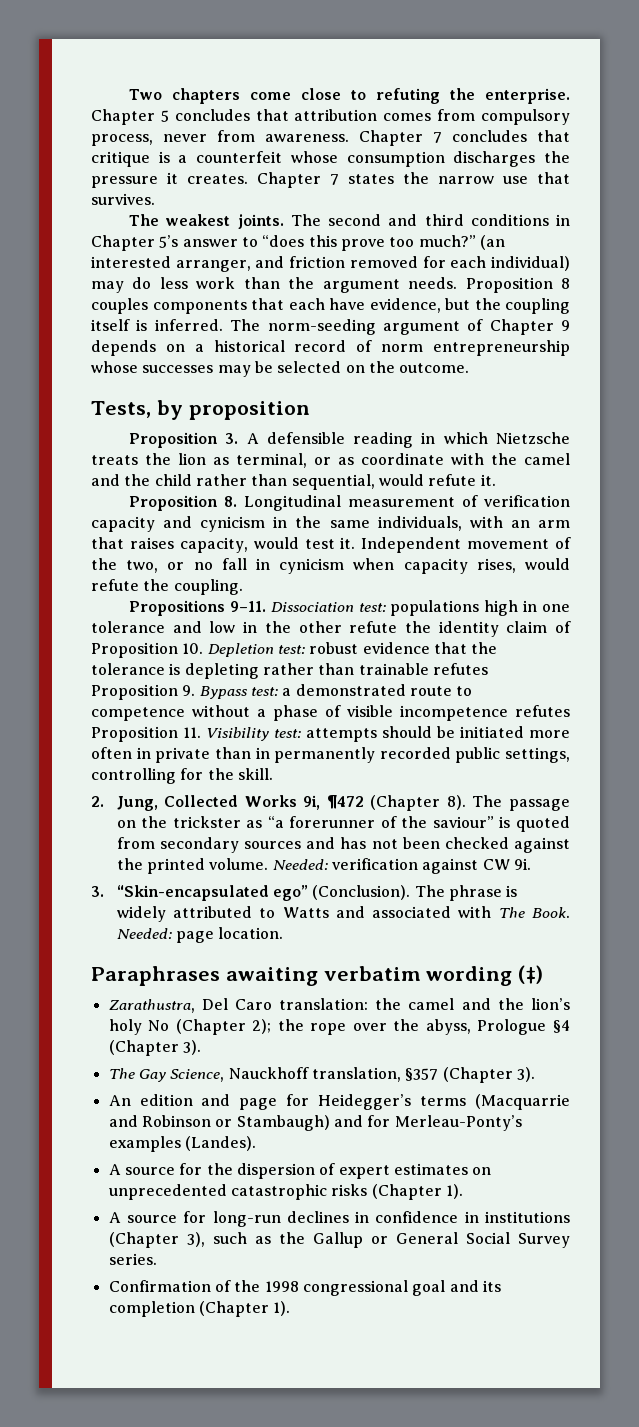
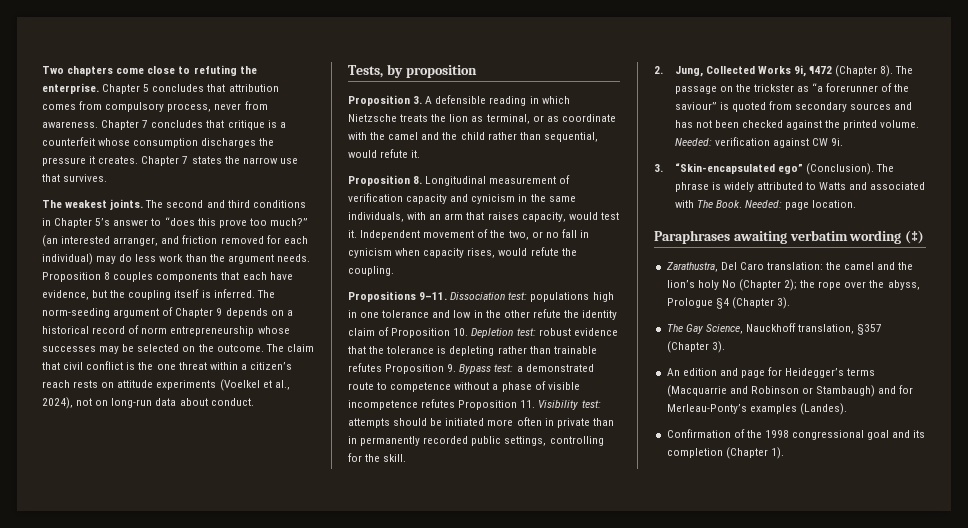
+ The claim that civil conflict is the one threat within a citizen’s reach rests on attitude experiments (Voelkel et al., 2024), not on long-run data about conduct.
- A source for the dispersion of expert estimates on unprecedented catastrophic risks (Chapter 1).
- A source for long-run declines in confidence in institutions (Chapter 3), such as the Gallup or General Social Survey series.

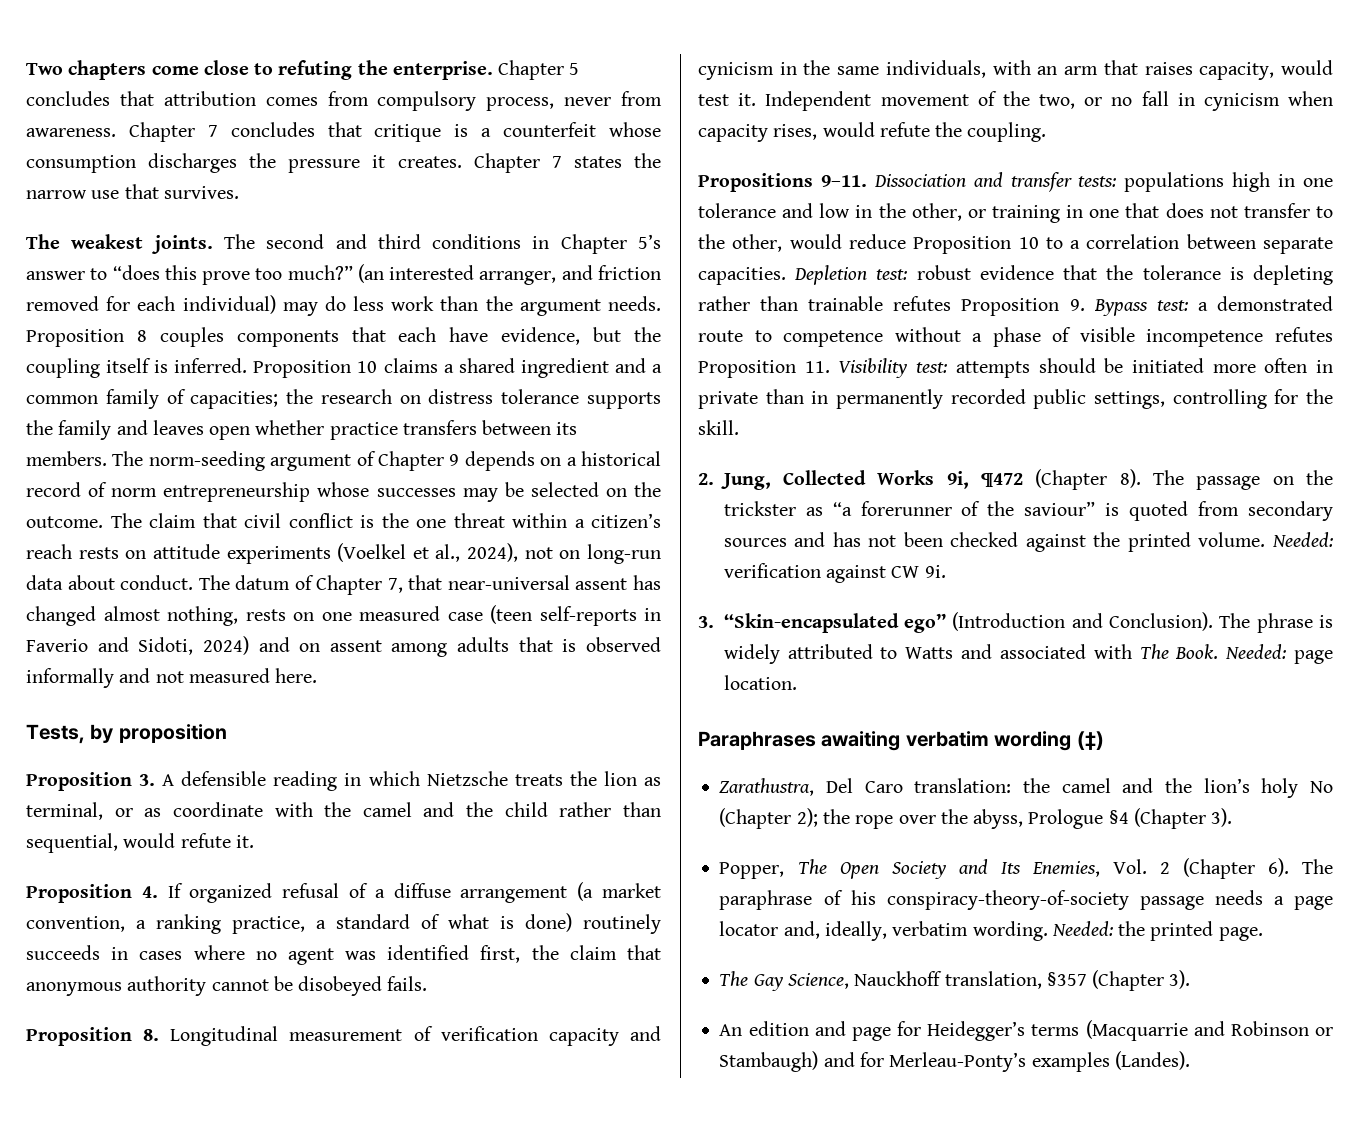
+ Proposition 10 claims a shared ingredient and a common family of capacities; the research on distress tolerance supports the family and leaves open whether practice transfers between its members.
+ The datum of Chapter 7, that near-universal assent has changed almost nothing, rests on one measured case (teen self-reports in Faverio and Sidoti, 2024) and on assent among adults that is observed informally and not measured here.
+ Proposition 4. If organized refusal of a diffuse arrangement (a market convention, a ranking practice, a standard of what is done) routinely succeeds in cases where no agent was identified first, the claim that anonymous authority cannot be disobeyed fails.
- Dissociation test:
+ Dissociation and transfer tests:
- populations high in one tolerance and low in the other refute the identity claim of Proposition 10. Depletion test:
+ populations high in one tolerance and low in the other, or training in one that does not transfer to the other, would reduce Proposition 10 to a correlation between separate capacities. Depletion test:
- 3. “Skin-encapsulated ego” (Conclusion).
+ 3. “Skin-encapsulated ego” (Introduction and Conclusion).
+ Popper, The Open Society and Its Enemies, Vol. 2 (Chapter 6). The paraphrase of his conspiracy-theory-of-society passage needs a page locator and, ideally, verbatim wording. Needed: the printed page.
- Confirmation of the 1998 congressional goal and its completion (Chapter 1).

